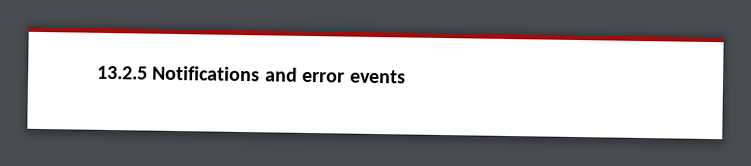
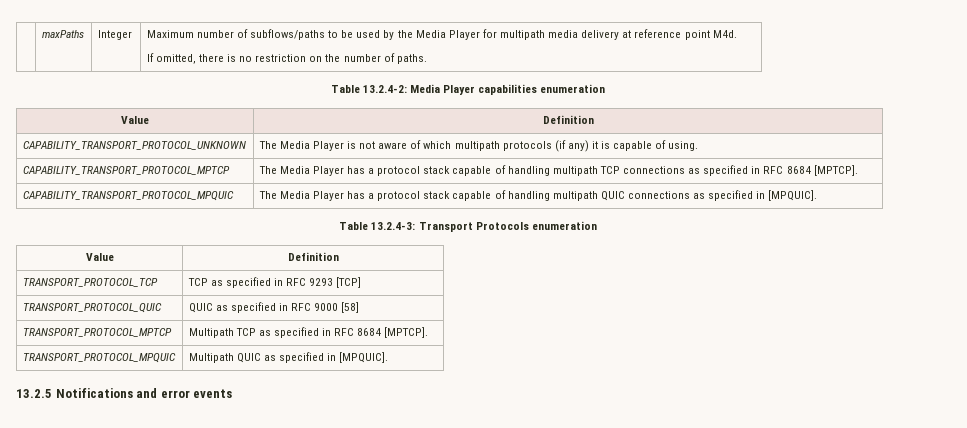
+ | maxPaths | Integer | Maximum number of subflows/paths to be used by the Media Player for multipath media delivery at reference point M4d.
+ If omitted, there is no restriction on the number of paths.
+ Table 13.2.4-2: Media Player capabilities enumeration
+ Value | Definition
+ CAPABILITY_TRANSPORT_PROTOCOL_UNKNOWN | The Media Player is not aware of which multipath protocols (if any) it is capable of using.
+ CAPABILITY_TRANSPORT_PROTOCOL_MPTCP | The Media Player has a protocol stack capable of handling multipath TCP connections as specified in RFC 8684 [MPTCP].
+ CAPABILITY_TRANSPORT_PROTOCOL_MPQUIC | The Media Player has a protocol stack capable of handling multipath QUIC connections as specified in [MPQUIC].
+ Table 13.2.4-3: Transport Protocols enumeration
+ Value | Definition
+ TRANSPORT_PROTOCOL_TCP | TCP as specified in RFC 9293 [TCP]
+ TRANSPORT_PROTOCOL_QUIC | QUIC as specified in RFC 9000 [58]
+ TRANSPORT_PROTOCOL_MPTCP | Multipath TCP as specified in RFC 8684 [MPTCP].
+ TRANSPORT_PROTOCOL_MPQUIC | Multipath QUIC as specified in [MPQUIC].

